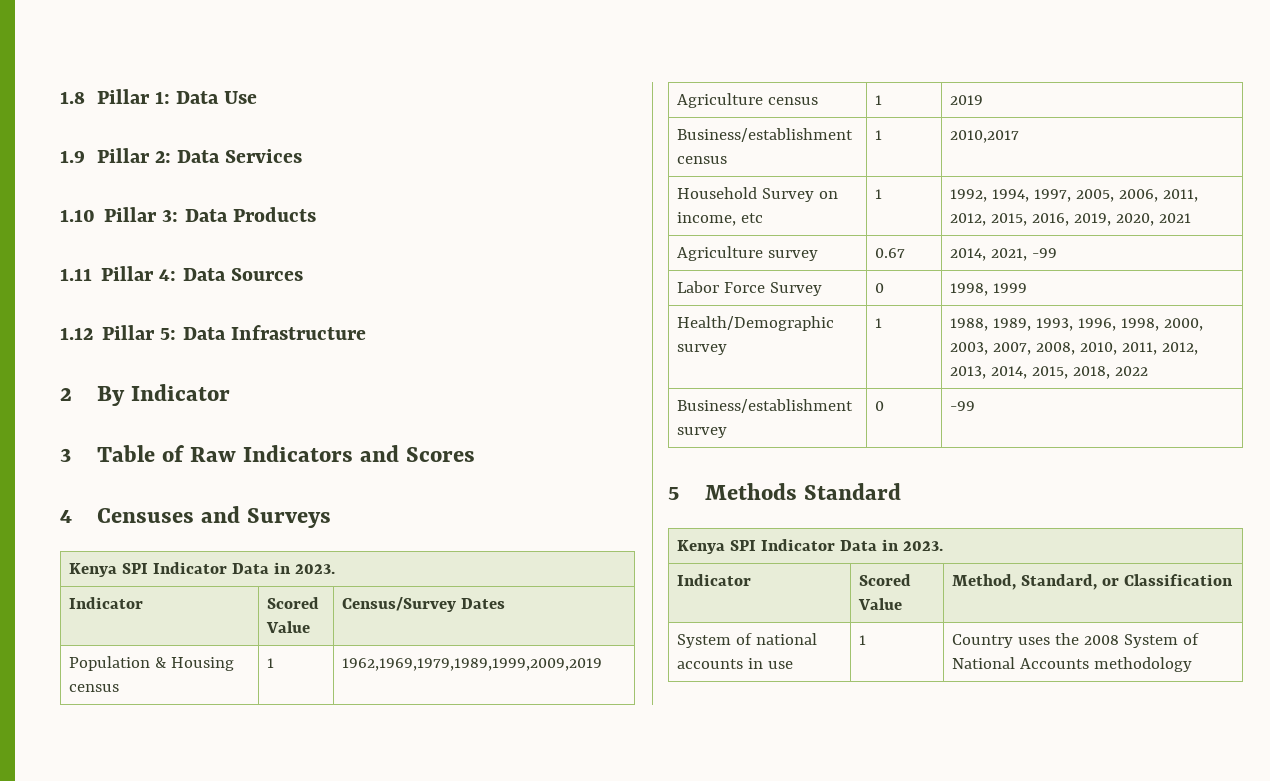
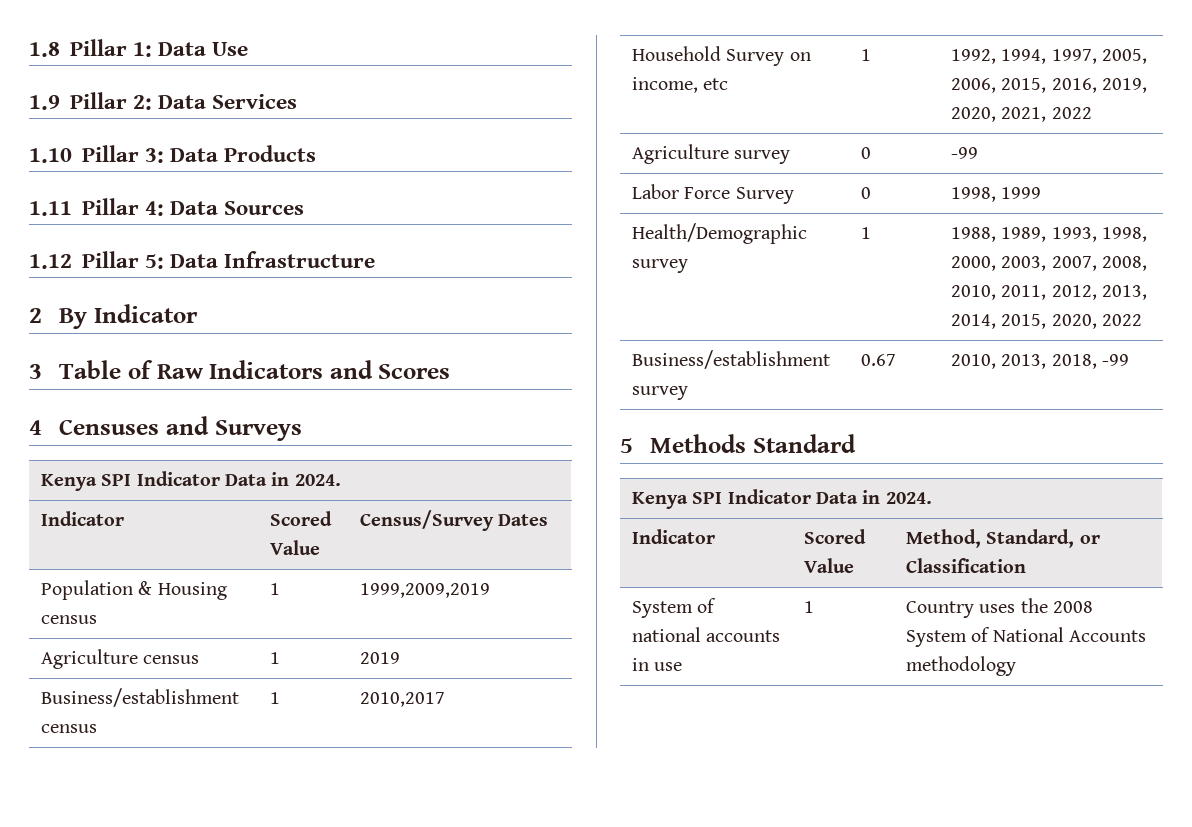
  4 Censuses and Surveys
- Kenya SPI Indicator Data in 2023.
+ Kenya SPI Indicator Data in 2024.
- Population & Housing census | 1 | 1962,1969,1979,1989,1999,2009,2019
+ Population & Housing census | 1 | 1999,2009,2019
- Household Survey on income, etc | 1 | 1992, 1994, 1997, 2005, 2006, 2011, 2012, 2015, 2016, 2019, 2020, 2021
+ Household Survey on income, etc | 1 | 1992, 1994, 1997, 2005, 2006, 2015, 2016, 2019, 2020, 2021, 2022
- Agriculture survey | 0.67 | 2014, 2021, -99
+ Agriculture survey | 0 | -99
- Health/Demographic survey | 1 | 1988, 1989, 1993, 1996, 1998, 2000, 2003, 2007, 2008, 2010, 2011, 2012, 2013, 2014, 2015, 2018, 2022
+ Health/Demographic survey | 1 | 1988, 1989, 1993, 1998, 2000, 2003, 2007, 2008, 2010, 2011, 2012, 2013, 2014, 2015, 2020, 2022
- Business/establishment survey | 0 | -99
+ Business/establishment survey | 0.67 | 2010, 2013, 2018, -99
  5 Methods Standard
- Kenya SPI Indicator Data in 2023.
+ Kenya SPI Indicator Data in 2024.

